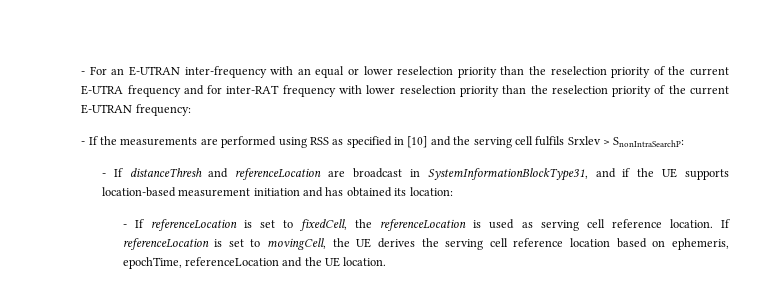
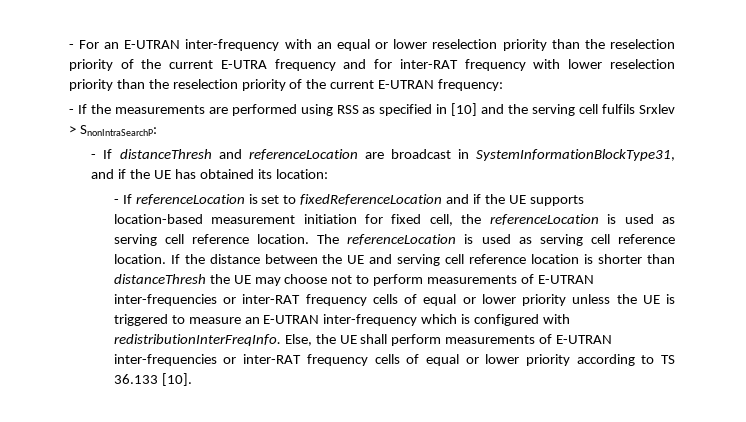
- - If distanceThresh and referenceLocation are broadcast in SystemInformationBlockType31, and if the UE supports location-based measurement initiation and has obtained its location:
+ - If distanceThresh and referenceLocation are broadcast in SystemInformationBlockType31, and if the UE has obtained its location:
- - If referenceLocation is set to fixedCell, the referenceLocation is used as serving cell reference location.
+ - If referenceLocation is set to fixedReferenceLocation and if the UE supports location-based measurement initiation for fixed cell, the referenceLocation is used as serving cell reference location.
- If referenceLocation is set to movingCell, the UE derives the serving cell reference location based on ephemeris, epochTime, referenceLocation and the UE location.
+ The referenceLocation is used as serving cell reference location. If the distance between the UE and serving cell reference location is shorter than distanceThresh the UE may choose not to perform measurements of E-UTRAN inter-frequencies or inter-RAT frequency cells of equal or lower priority unless the UE is triggered to measure an E-UTRAN inter-frequency which is configured with redistributionInterFreqInfo. Else, the UE shall perform measurements of E-UTRAN inter-frequencies or inter-RAT frequency cells of equal or lower priority according to TS 36.133 [10].

